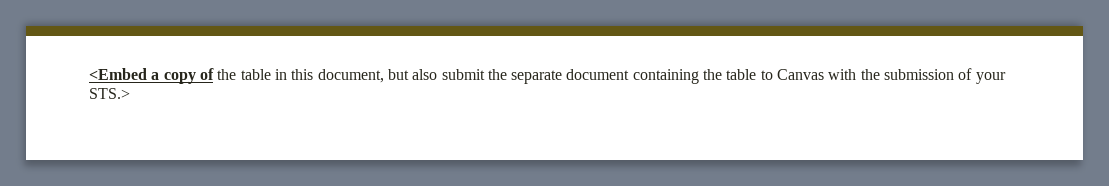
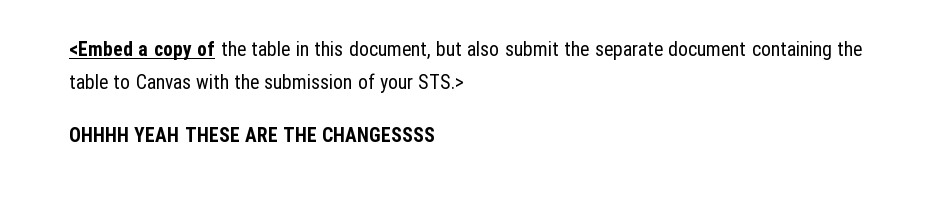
+ OHHHH YEAH THESE ARE THE CHANGESSSS

